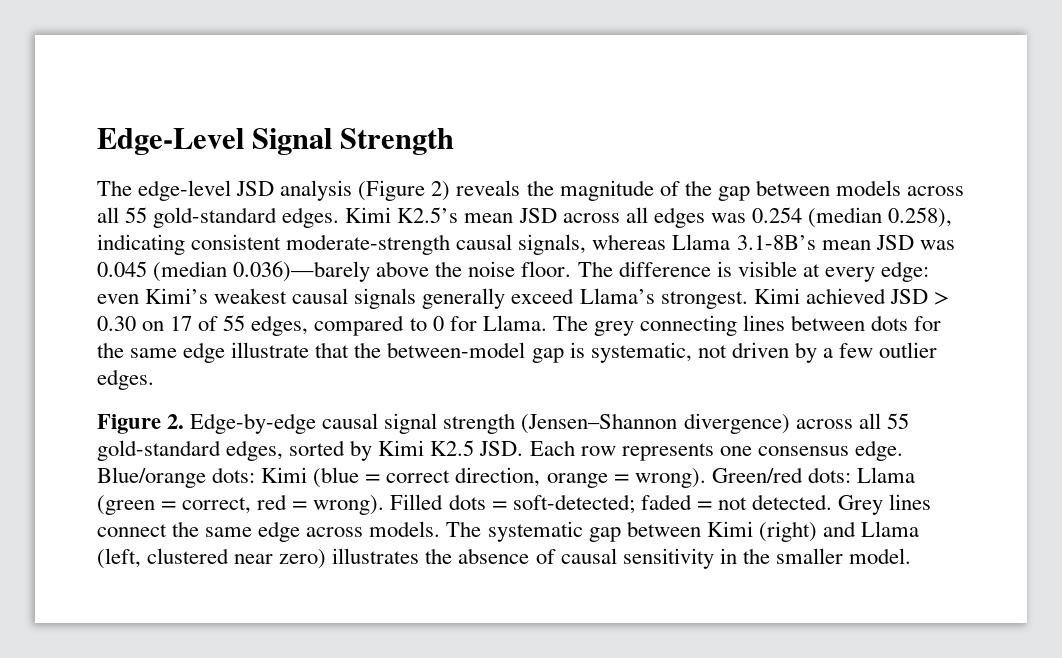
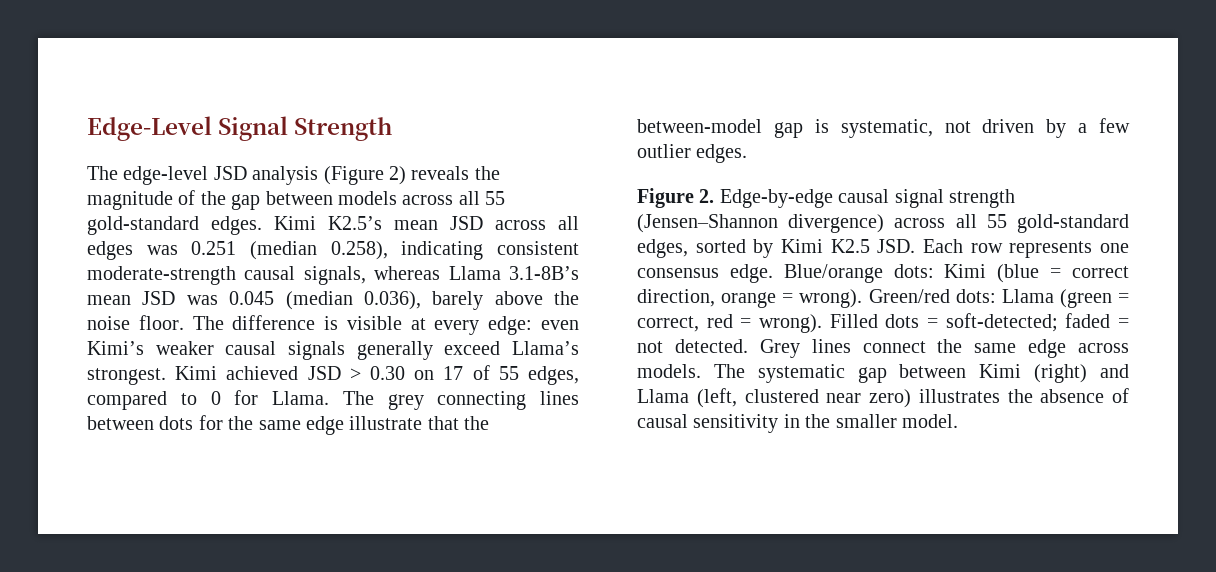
- Kimi K2.5’s mean JSD across all edges was 0.254 (median 0.258), indicating consistent moderate-strength causal signals, whereas Llama 3.1-8B’s mean JSD was 0.045 (median 0.036)—barely above the noise floor.
+ Kimi K2.5’s mean JSD across all edges was 0.251 (median 0.258), indicating consistent moderate-strength causal signals, whereas Llama 3.1-8B’s mean JSD was 0.045 (median 0.036), barely above the noise floor.
- The difference is visible at every edge: even Kimi’s weakest causal signals generally exceed Llama’s strongest.
+ The difference is visible at every edge: even Kimi’s weaker causal signals generally exceed Llama’s strongest.

